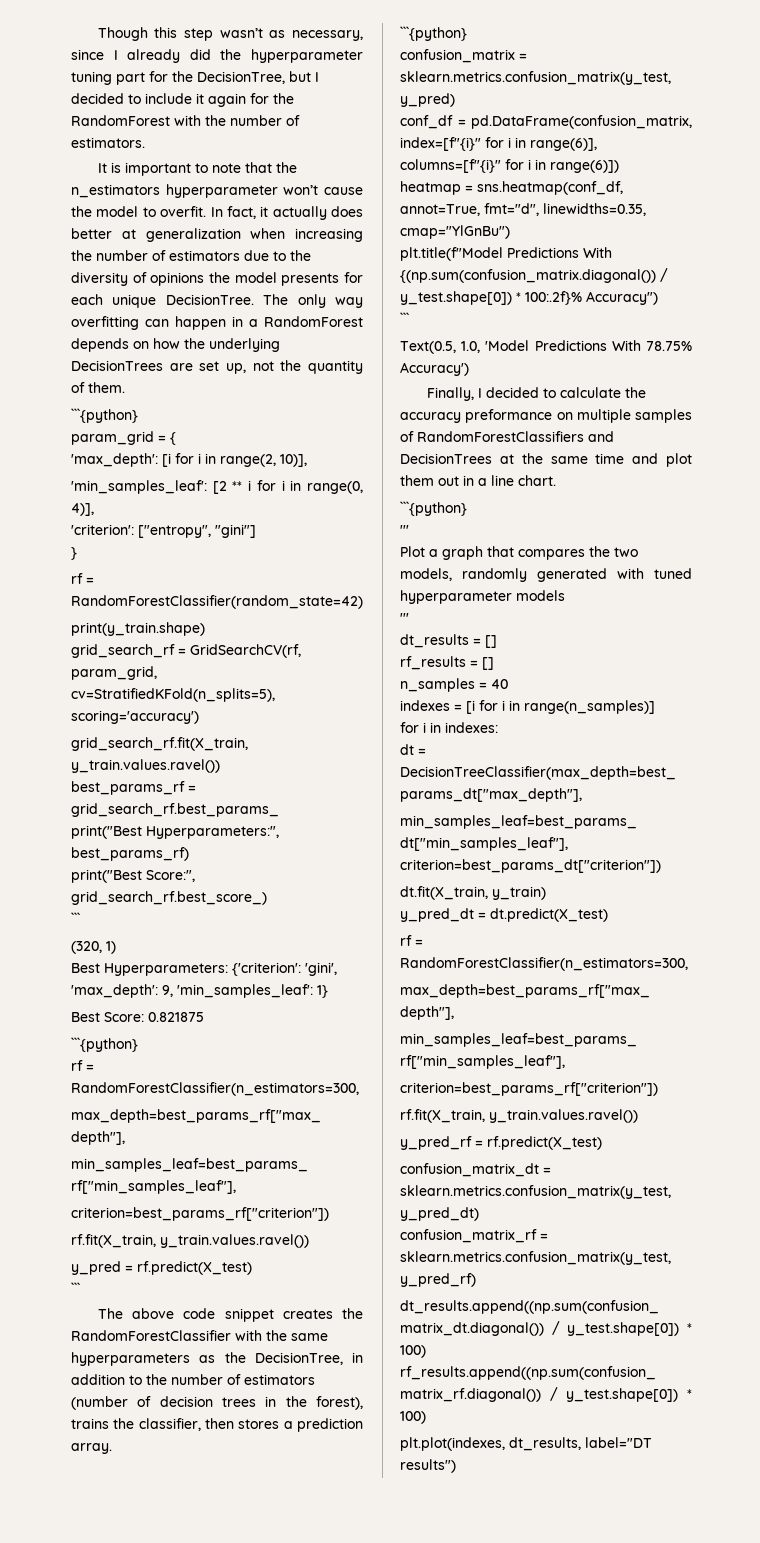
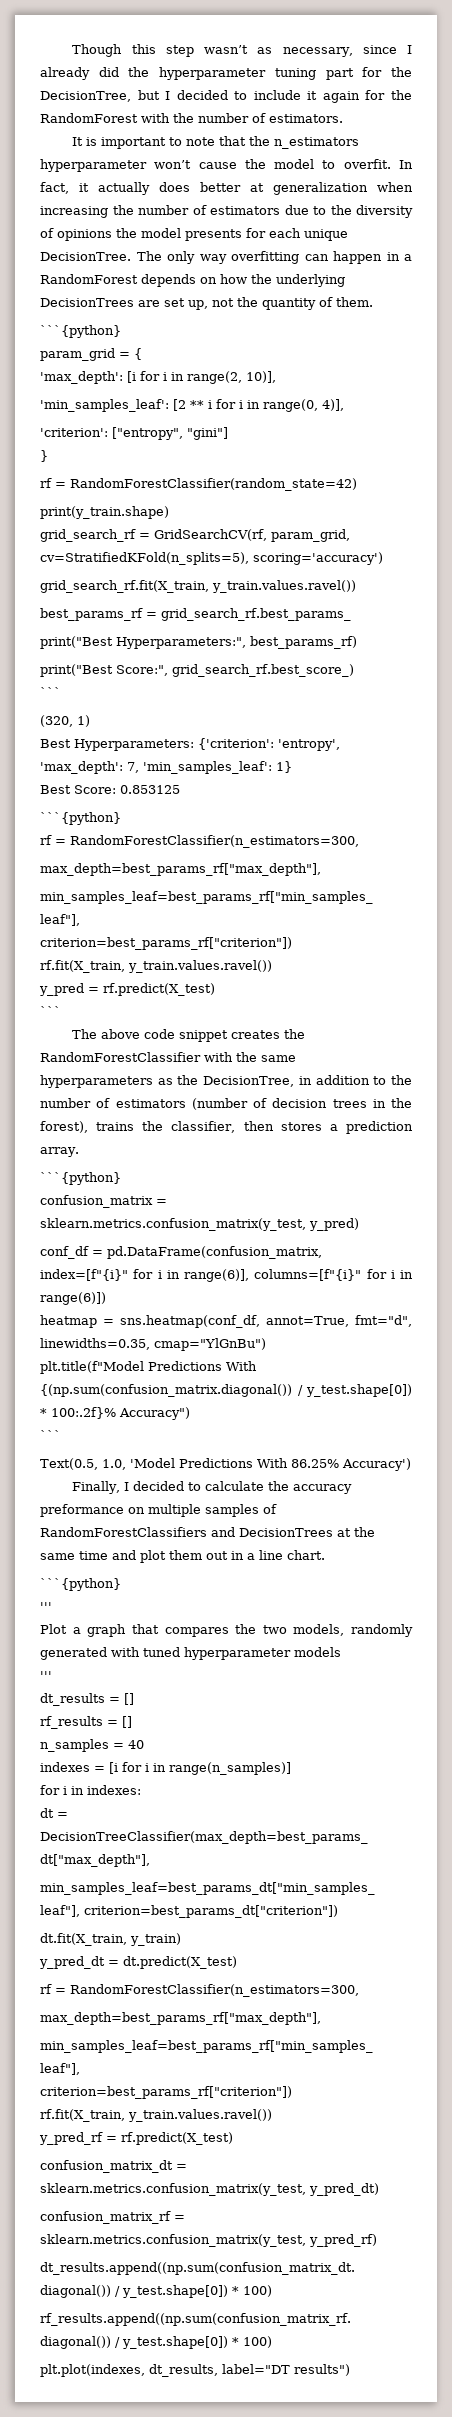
- Best Hyperparameters: {'criterion': 'gini', 'max_depth': 9, 'min_samples_leaf': 1}
+ Best Hyperparameters: {'criterion': 'entropy', 'max_depth': 7, 'min_samples_leaf': 1}
- Best Score: 0.821875
+ Best Score: 0.853125
- Text(0.5, 1.0, 'Model Predictions With 78.75% Accuracy')
+ Text(0.5, 1.0, 'Model Predictions With 86.25% Accuracy')

